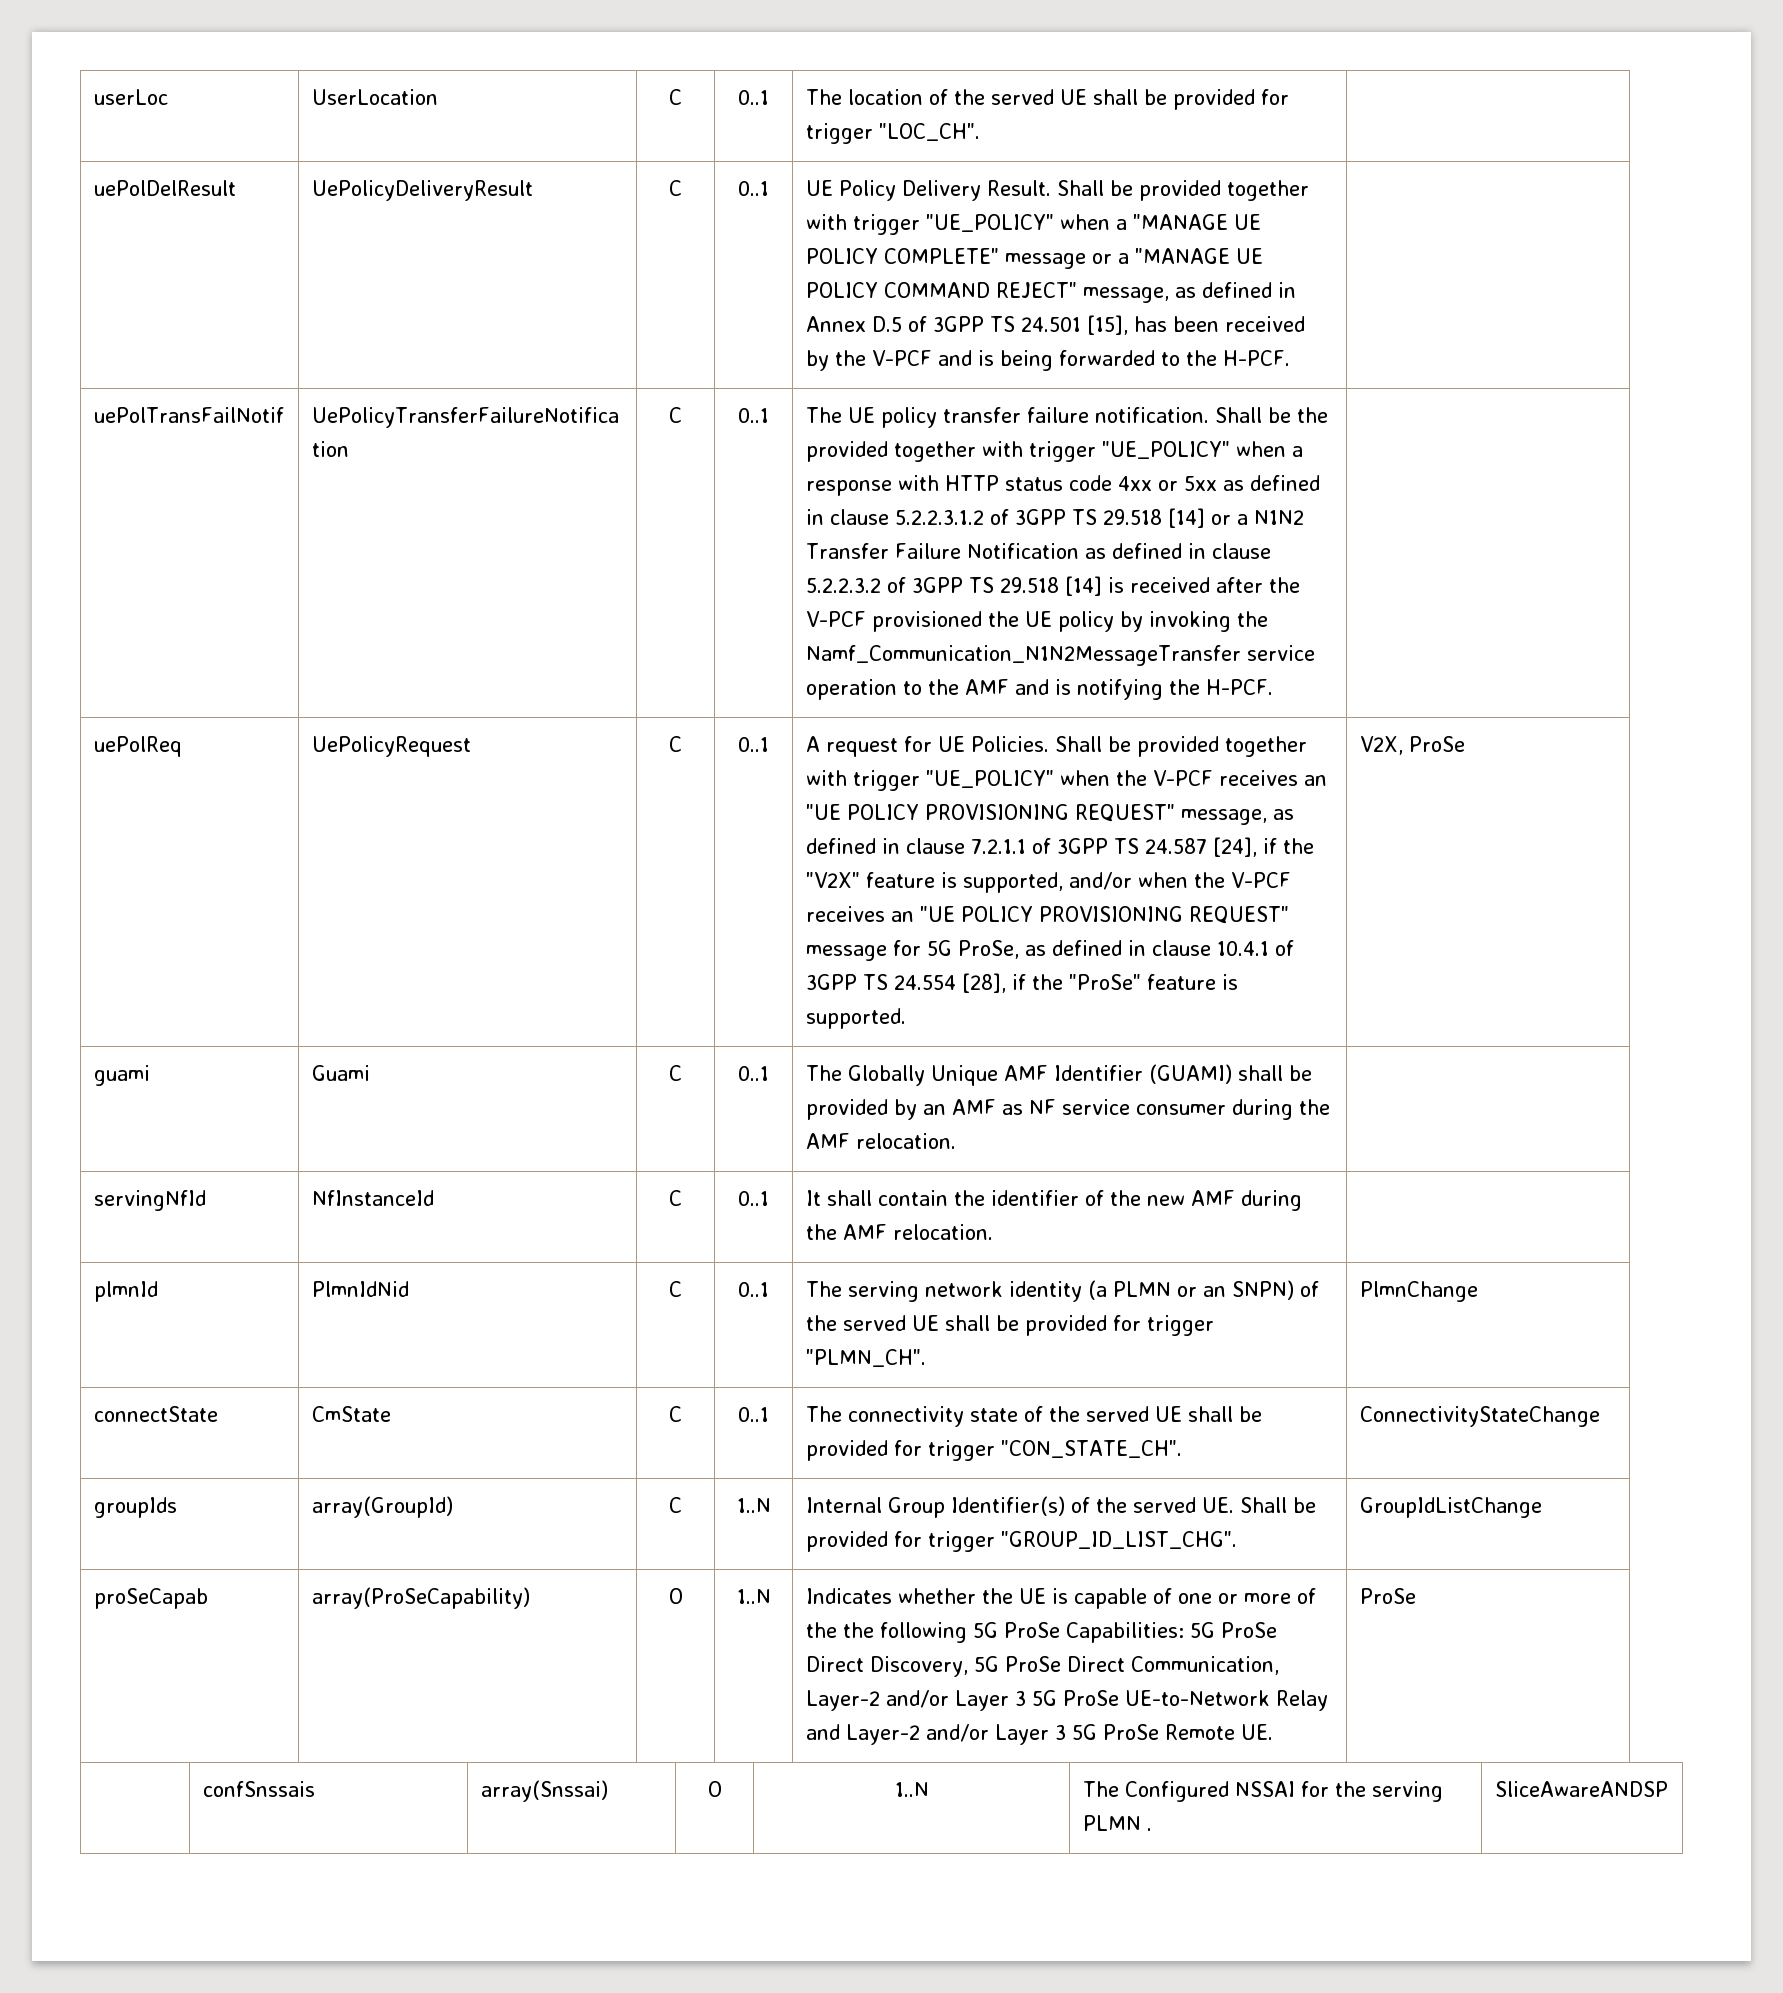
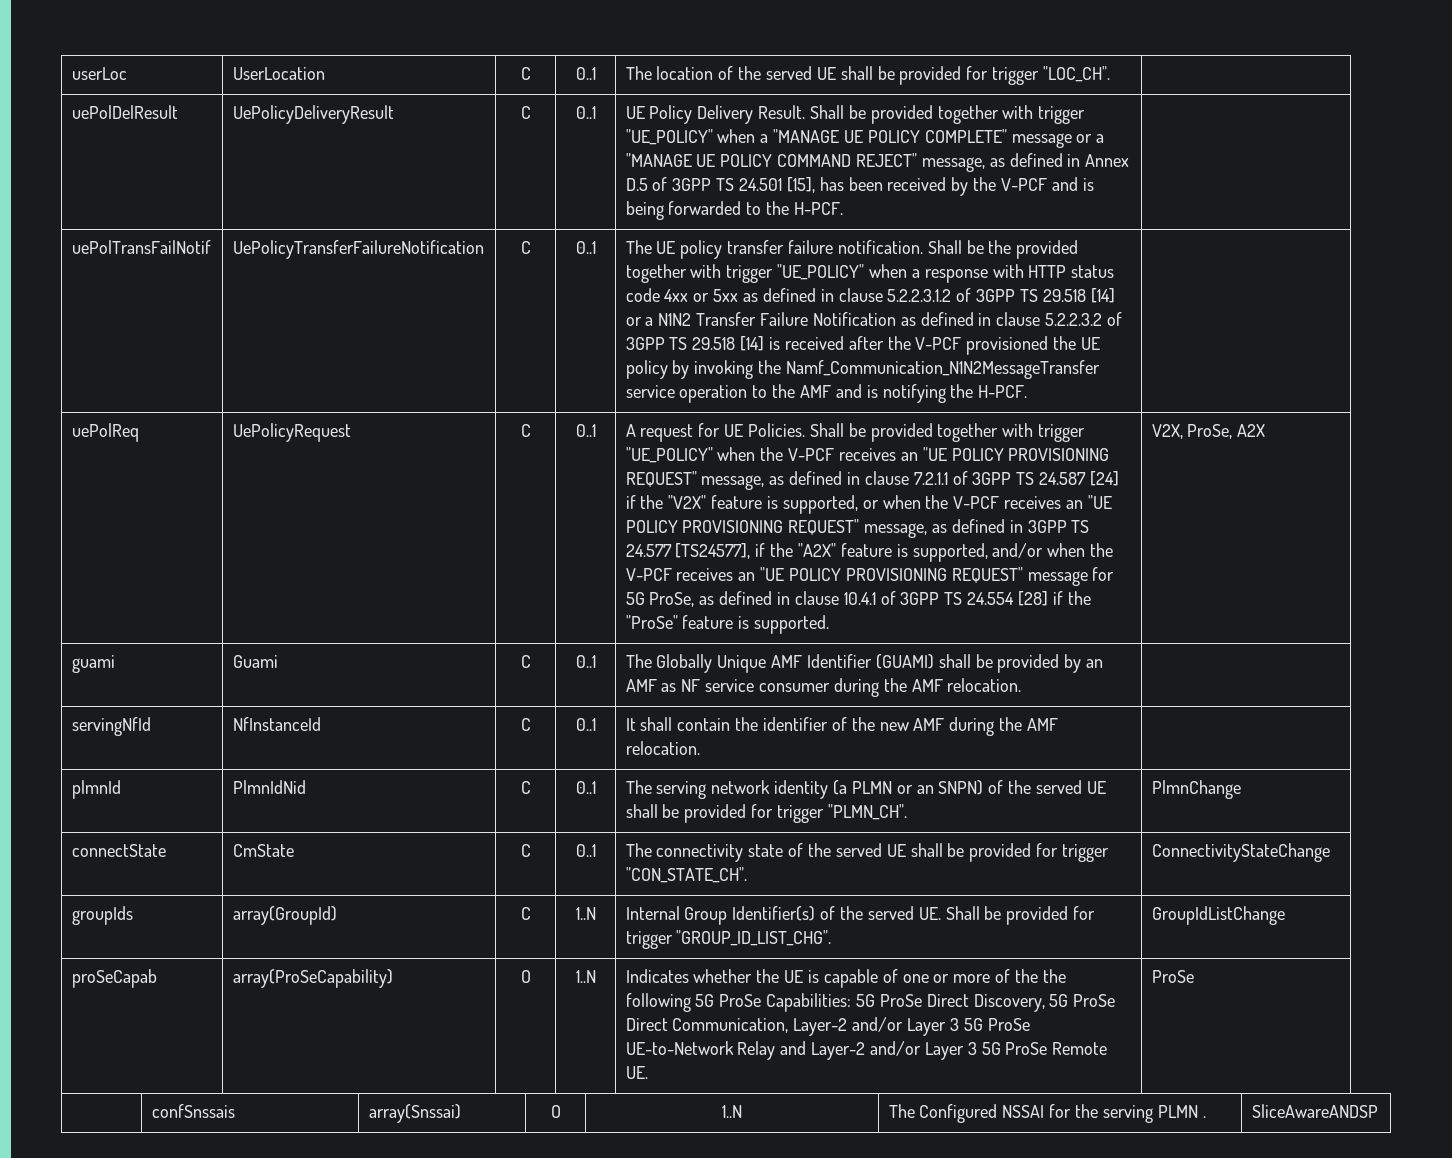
- Shall be provided together with trigger "UE_POLICY" when the V-PCF receives an "UE POLICY PROVISIONING REQUEST" message, as defined in clause 7.2.1.1 of 3GPP TS 24.587 [24], if the "V2X" feature is supported, and/or when the V-PCF receives an "UE POLICY PROVISIONING REQUEST" message for 5G ProSe, as defined in clause 10.4.1 of 3GPP TS 24.554 [28], if the "ProSe" feature is supported.
+ Shall be provided together with trigger "UE_POLICY" when the V-PCF receives an "UE POLICY PROVISIONING REQUEST" message, as defined in clause 7.2.1.1 of 3GPP TS 24.587 [24] if the "V2X" feature is supported, or when the V-PCF receives an "UE POLICY PROVISIONING REQUEST" message, as defined in 3GPP TS 24.577 [TS24577], if the "A2X" feature is supported, and/or when the V-PCF receives an "UE POLICY PROVISIONING REQUEST" message for 5G ProSe, as defined in clause 10.4.1 of 3GPP TS 24.554 [28] if the "ProSe" feature is supported.
- V2X, ProSe
+ V2X, ProSe, A2X

